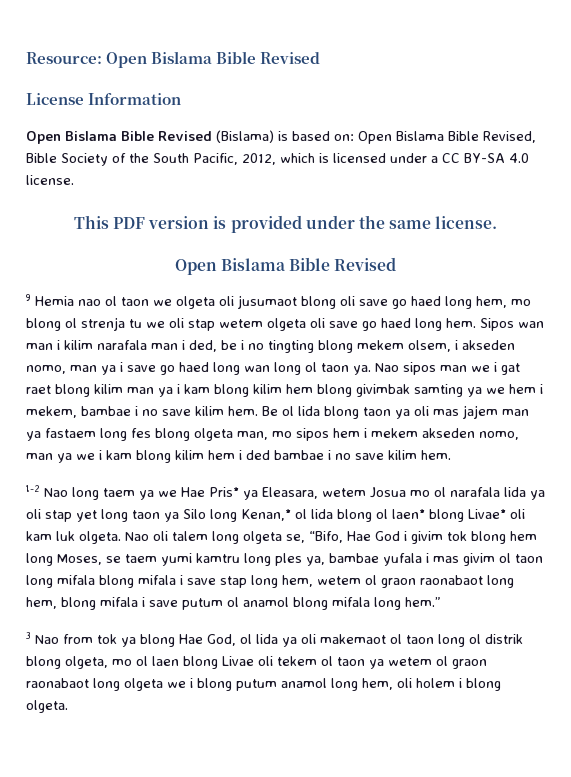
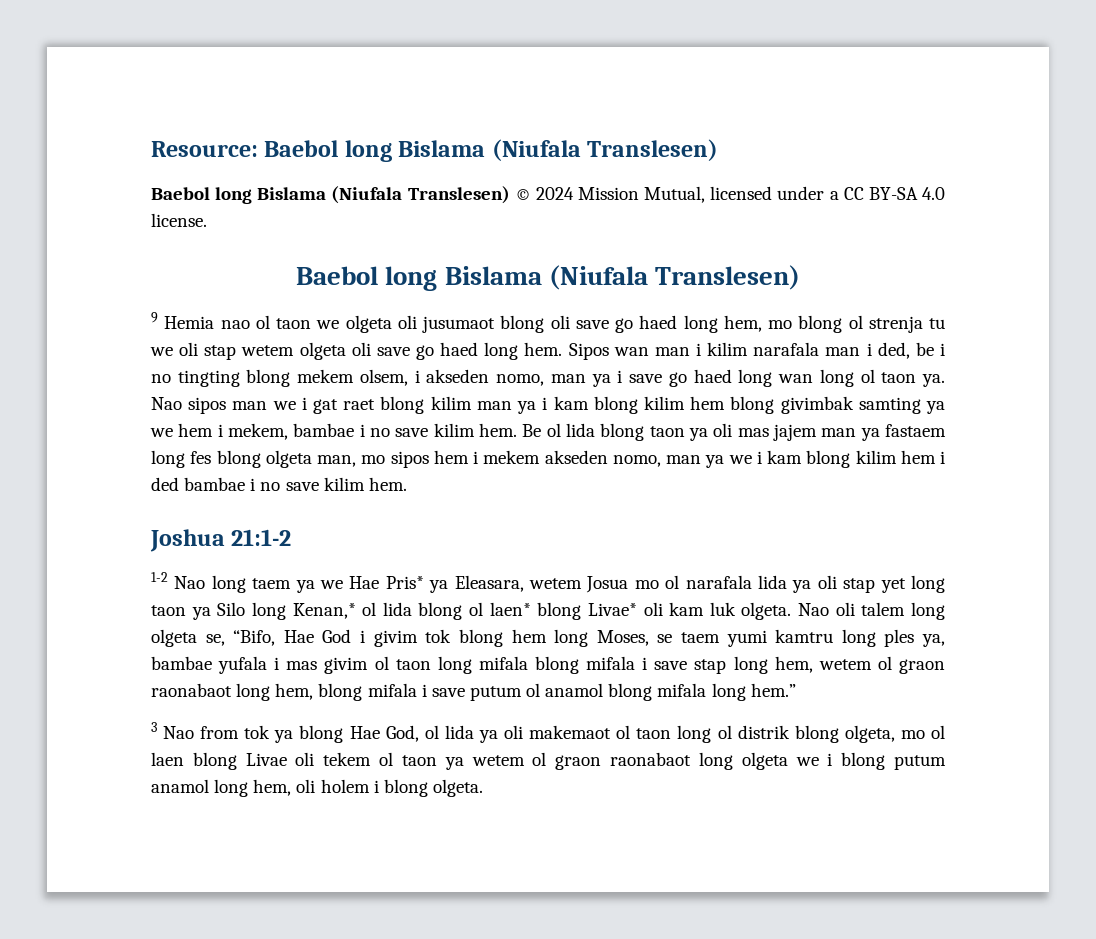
- Resource: Open Bislama Bible Revised
- License Information
- Open Bislama Bible Revised (Bislama) is based on: Open Bislama Bible Revised, Bible Society of the South Pacific, 2012, which is licensed under a CC BY-SA 4.0 license.
- This PDF version is provided under the same license.
- Open Bislama Bible Revised
+ Resource: Baebol long Bislama (Niufala Translesen)
+ Baebol long Bislama (Niufala Translesen) © 2024 Mission Mutual, licensed under a CC BY-SA 4.0 license.
+ Baebol long Bislama (Niufala Translesen)
+ Joshua 21:1-2

